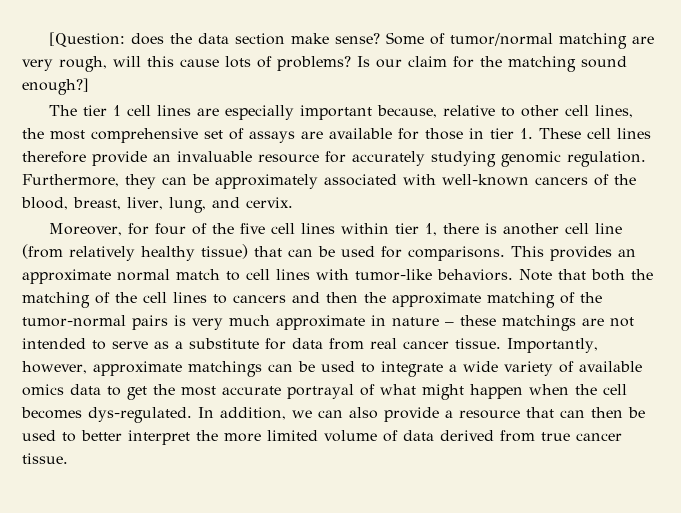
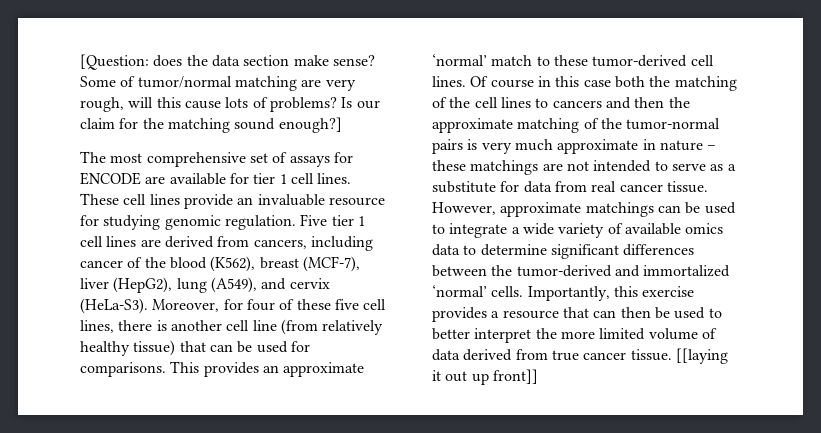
- The tier 1 cell lines are especially important because, relative to other cell lines, the most comprehensive set of assays are available for those in tier 1. These cell lines therefore provide an invaluable resource for accurately studying genomic regulation. Furthermore, they can be approximately associated with well-known cancers of the blood, breast, liver, lung, and cervix.
- Moreover, for four of the five cell lines within tier 1, there is another cell line (from relatively healthy tissue) that can be used for comparisons.
+ The most comprehensive set of assays for ENCODE are available for tier 1 cell lines. These cell lines provide an invaluable resource for studying genomic regulation. Five tier 1 cell lines are derived from cancers, including cancer of the blood (K562), breast (MCF-7), liver (HepG2), lung (A549), and cervix (HeLa-S3). Moreover, for four of these five cell lines, there is another cell line (from relatively healthy tissue) that can be used for comparisons.
- This provides an approximate normal match to cell lines with tumor-like behaviors. Note that both the matching of the cell lines to cancers and then the approximate matching of the tumor-normal pairs is very much approximate in nature – these matchings are not intended to serve as a substitute for data from real cancer tissue.
+ This provides an approximate ‘normal’ match to these tumor-derived cell lines. Of course in this case both the matching of the cell lines to cancers and then the approximate matching of the tumor-normal pairs is very much approximate in nature – these matchings are not intended to serve as a substitute for data from real cancer tissue.
- Importantly, however, approximate matchings can be used to integrate a wide variety of available omics data to get the most accurate portrayal of what might happen when the cell becomes dys-regulated. In addition, we can also provide a resource that can then be used to better interpret the more limited volume of data derived from true cancer tissue.
+ However, approximate matchings can be used to integrate a wide variety of available omics data to determine significant differences between the tumor-derived and immortalized ‘normal’ cells. Importantly, this exercise provides a resource that can then be used to better interpret the more limited volume of data derived from true cancer tissue.
+ [[laying it out up front]]

